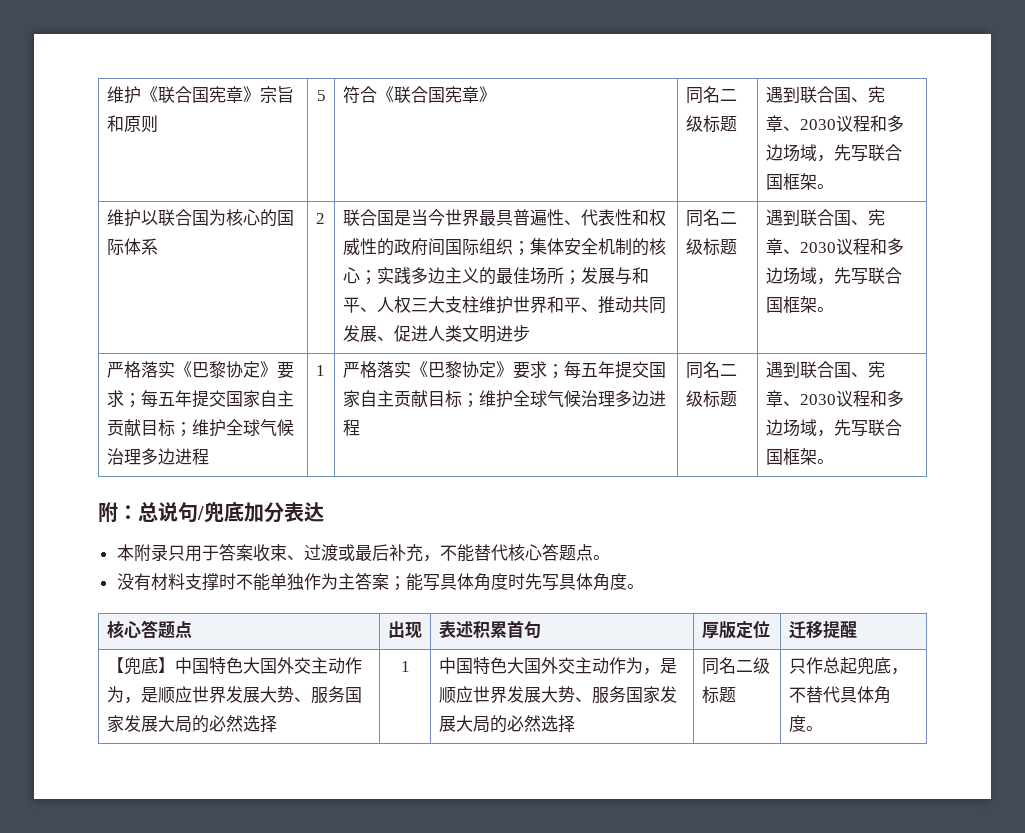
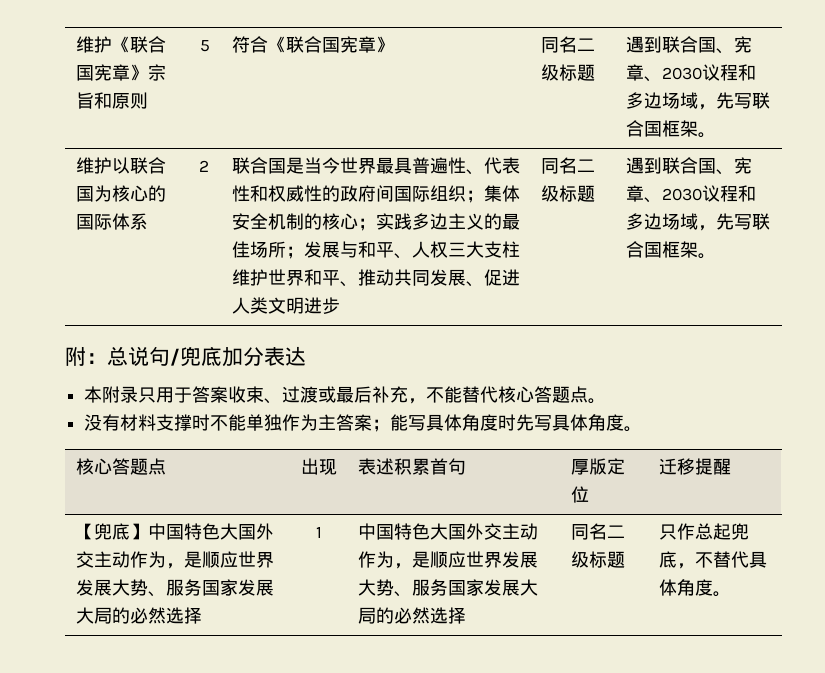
- 严格落实《巴黎协定》要求；每五年提交国家自主贡献目标；维护全球气候治理多边进程 | 1 | 严格落实《巴黎协定》要求；每五年提交国家自主贡献目标；维护全球气候治理多边进程 | 同名二级标题 | 遇到联合国、宪章、2030议程和多边场域，先写联合国框架。

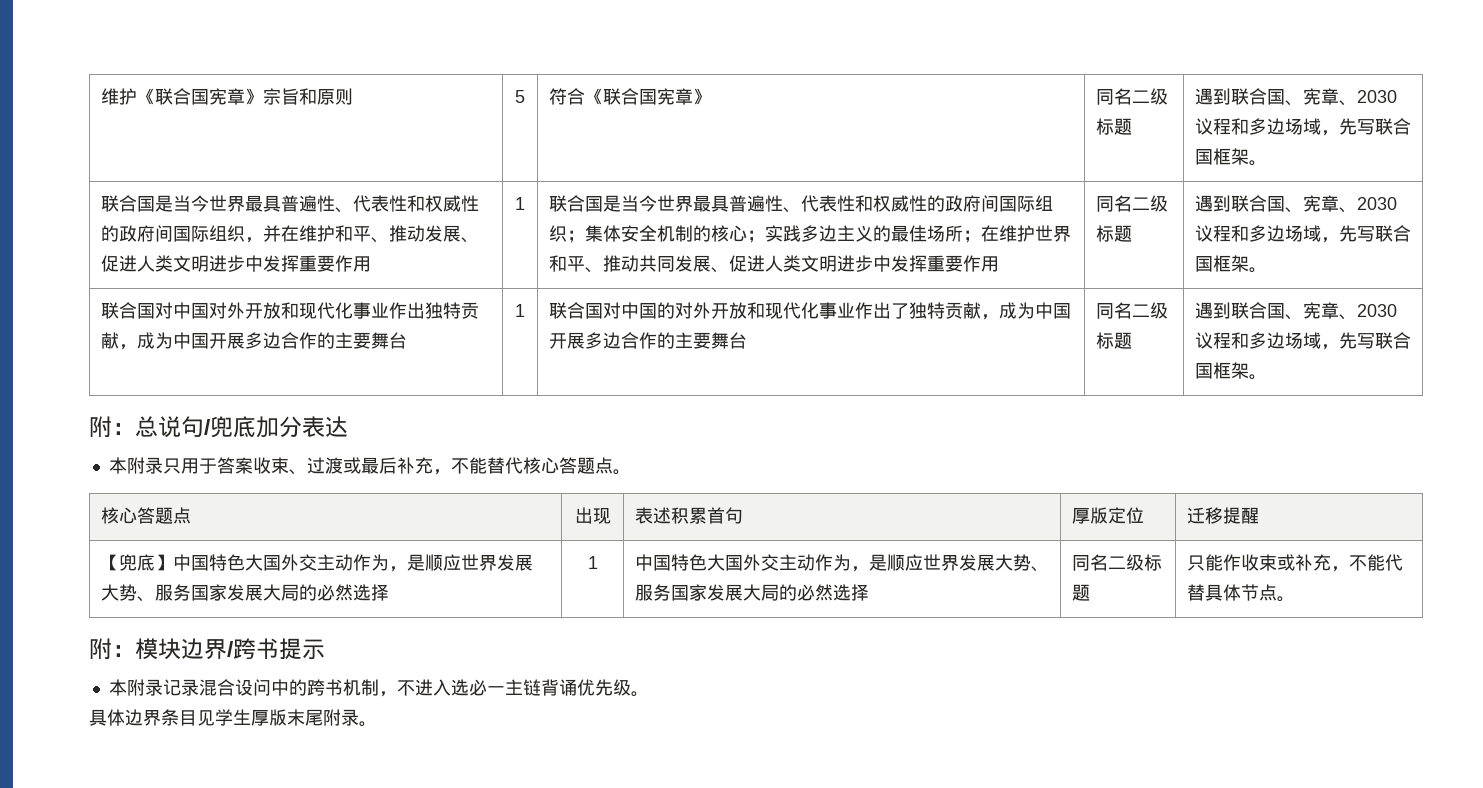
- 维护以联合国为核心的国际体系 | 2
+ 联合国是当今世界最具普遍性、代表性和权威性的政府间国际组织，并在维护和平、推动发展、促进人类文明进步中发挥重要作用 | 1
- 联合国是当今世界最具普遍性、代表性和权威性的政府间国际组织；集体安全机制的核心；实践多边主义的最佳场所；发展与和平、人权三大支柱维护世界和平、推动共同发展、促进人类文明进步
+ 联合国是当今世界最具普遍性、代表性和权威性的政府间国际组织；集体安全机制的核心；实践多边主义的最佳场所；在维护世界和平、推动共同发展、促进人类文明进步中发挥重要作用 | 同名二级标题 | 遇到联合国、宪章、2030议程和多边场域，先写联合国框架。
+ 联合国对中国对外开放和现代化事业作出独特贡献，成为中国开展多边合作的主要舞台 | 1 | 联合国对中国的对外开放和现代化事业作出了独特贡献，成为中国开展多边合作的主要舞台
- 没有材料支撑时不能单独作为主答案；能写具体角度时先写具体角度。
- 只作总起兜底，不替代具体角度。
+ 只能作收束或补充，不能代替具体节点。
+ 附：模块边界/跨书提示
+ 本附录记录混合设问中的跨书机制，不进入选必一主链背诵优先级。
+ 具体边界条目见学生厚版末尾附录。

